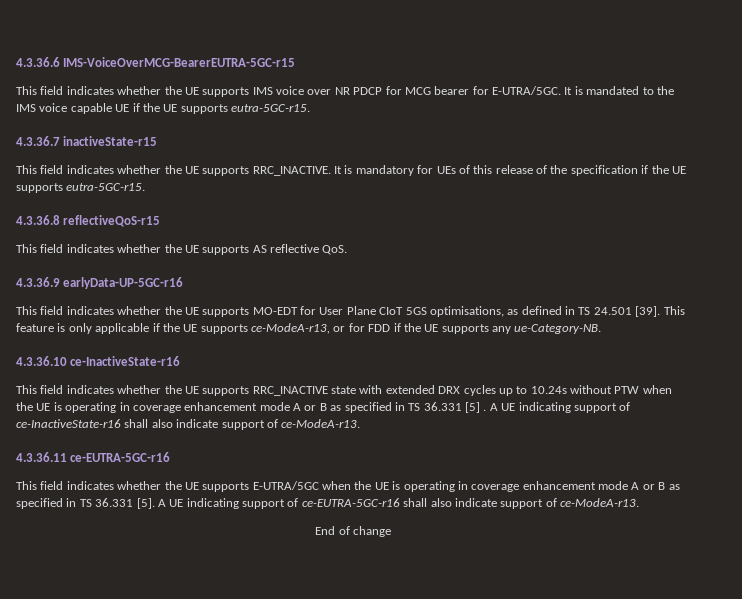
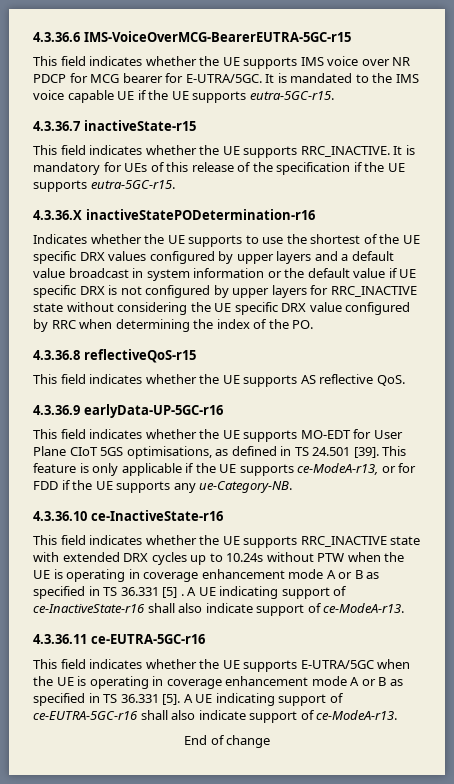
+ 4.3.36.X inactiveStatePODetermination-r16
+ Indicates whether the UE supports to use the shortest of the UE specific DRX values configured by upper layers and a default value broadcast in system information or the default value if UE specific DRX is not configured by upper layers for RRC_INACTIVE state without considering the UE specific DRX value configured by RRC when determining the index of the PO.

